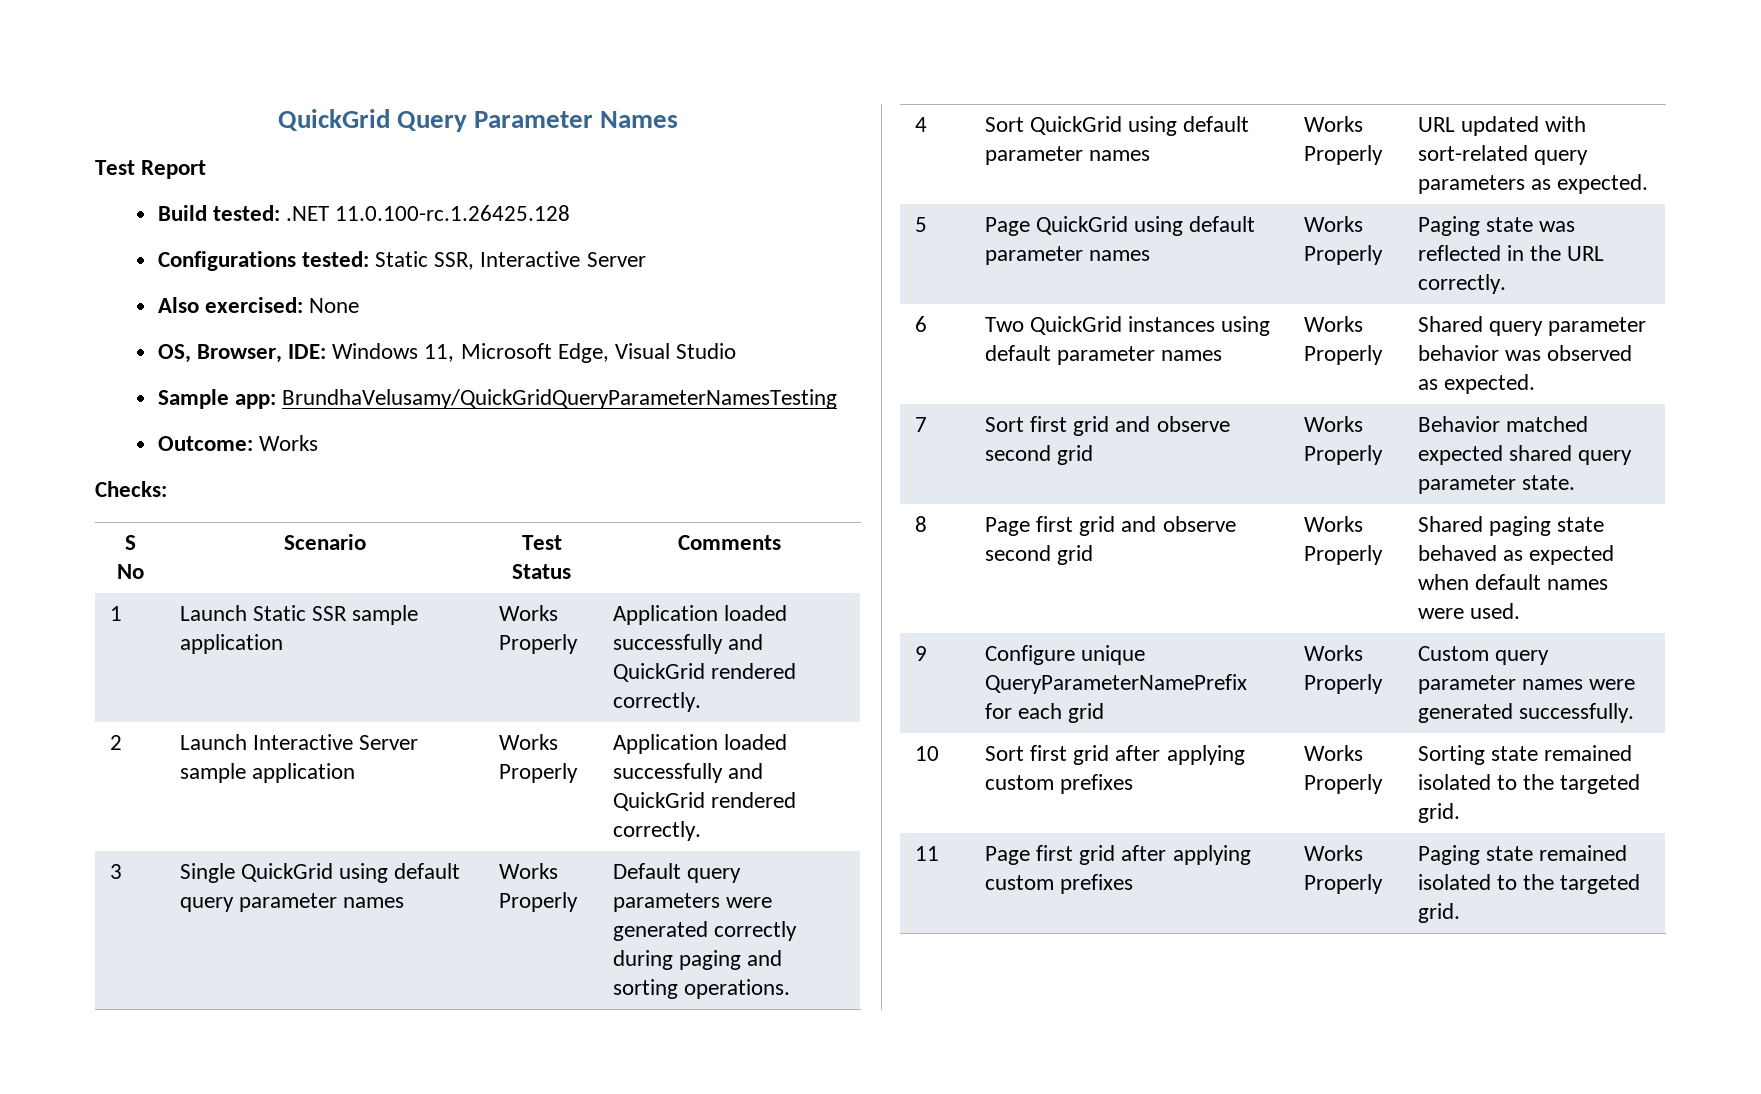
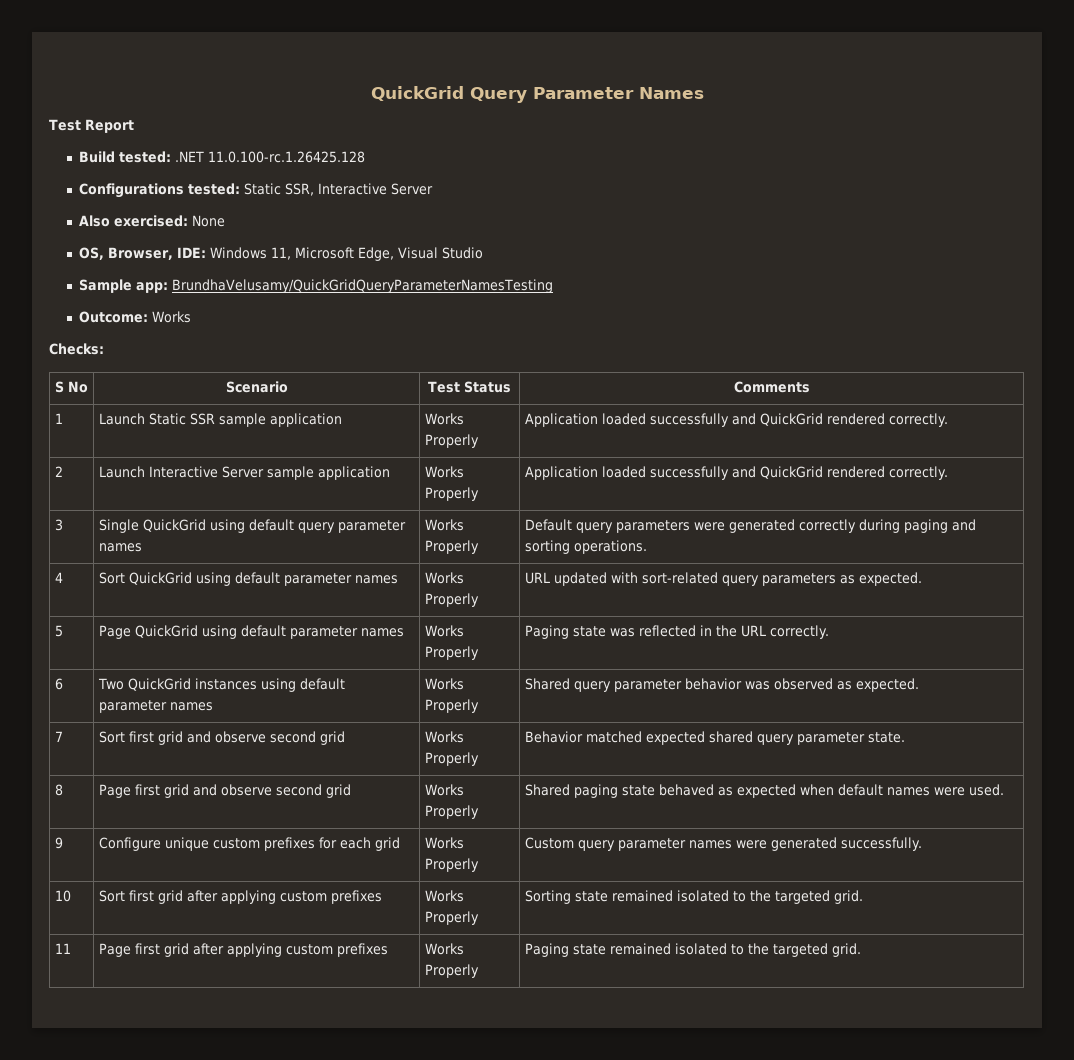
- 9 | Configure unique QueryParameterNamePrefix for each grid | Works Properly | Custom query parameter names were generated successfully.
+ 9 | Configure unique custom prefixes for each grid | Works Properly | Custom query parameter names were generated successfully.

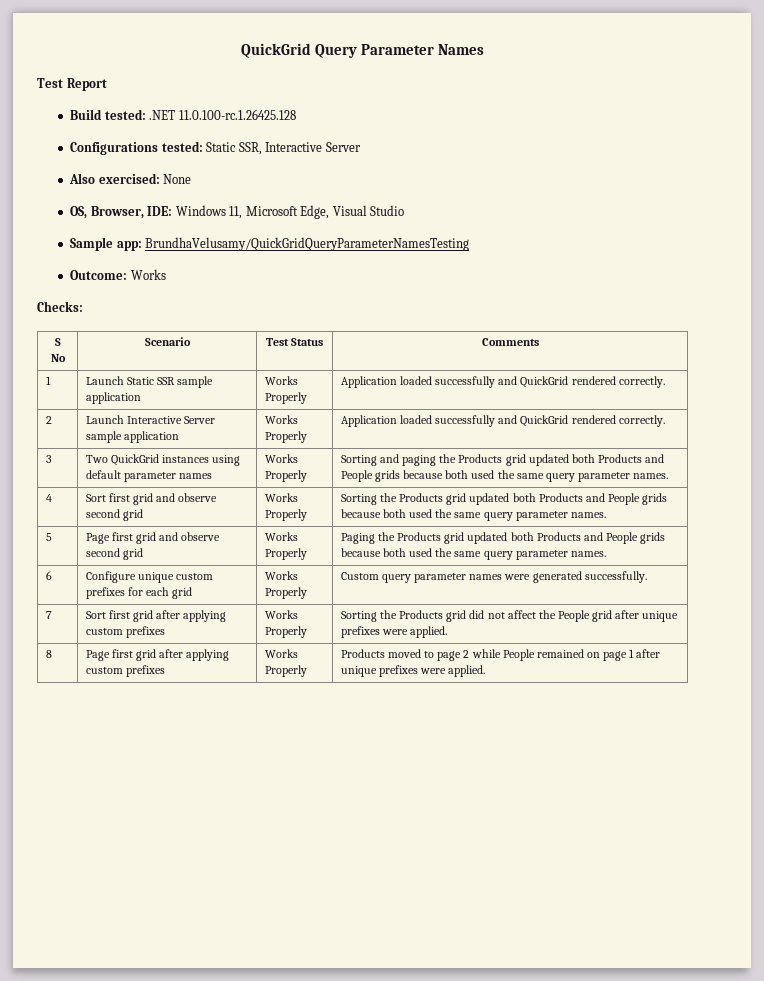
- 3 | Single QuickGrid using default query parameter names | Works Properly | Default query parameters were generated correctly during paging and sorting operations.
- 4 | Sort QuickGrid using default parameter names | Works Properly | URL updated with sort-related query parameters as expected.
- 5 | Page QuickGrid using default parameter names | Works Properly | Paging state was reflected in the URL correctly.
- 6 | Two QuickGrid instances using default parameter names | Works Properly | Shared query parameter behavior was observed as expected.
- 7 | Sort first grid and observe second grid | Works Properly | Behavior matched expected shared query parameter state.
- 8 | Page first grid and observe second grid | Works Properly | Shared paging state behaved as expected when default names were used.
- 9 | Configure unique custom prefixes for each grid | Works Properly | Custom query parameter names were generated successfully.
+ 3 | Two QuickGrid instances using default parameter names | Works Properly | Sorting and paging the Products grid updated both Products and People grids because both used the same query parameter names.
+ 4 | Sort first grid and observe second grid | Works Properly | Sorting the Products grid updated both Products and People grids because both used the same query parameter names.
+ 5 | Page first grid and observe second grid | Works Properly | Paging the Products grid updated both Products and People grids because both used the same query parameter names.
+ 6 | Configure unique custom prefixes for each grid | Works Properly | Custom query parameter names were generated successfully.
- 10 | Sort first grid after applying custom prefixes | Works Properly | Sorting state remained isolated to the targeted grid.
- 11 | Page first grid after applying custom prefixes | Works Properly | Paging state remained isolated to the targeted grid.
+ 7 | Sort first grid after applying custom prefixes | Works Properly | Sorting the Products grid did not affect the People grid after unique prefixes were applied.
+ 8 | Page first grid after applying custom prefixes | Works Properly | Products moved to page 2 while People remained on page 1 after unique prefixes were applied.

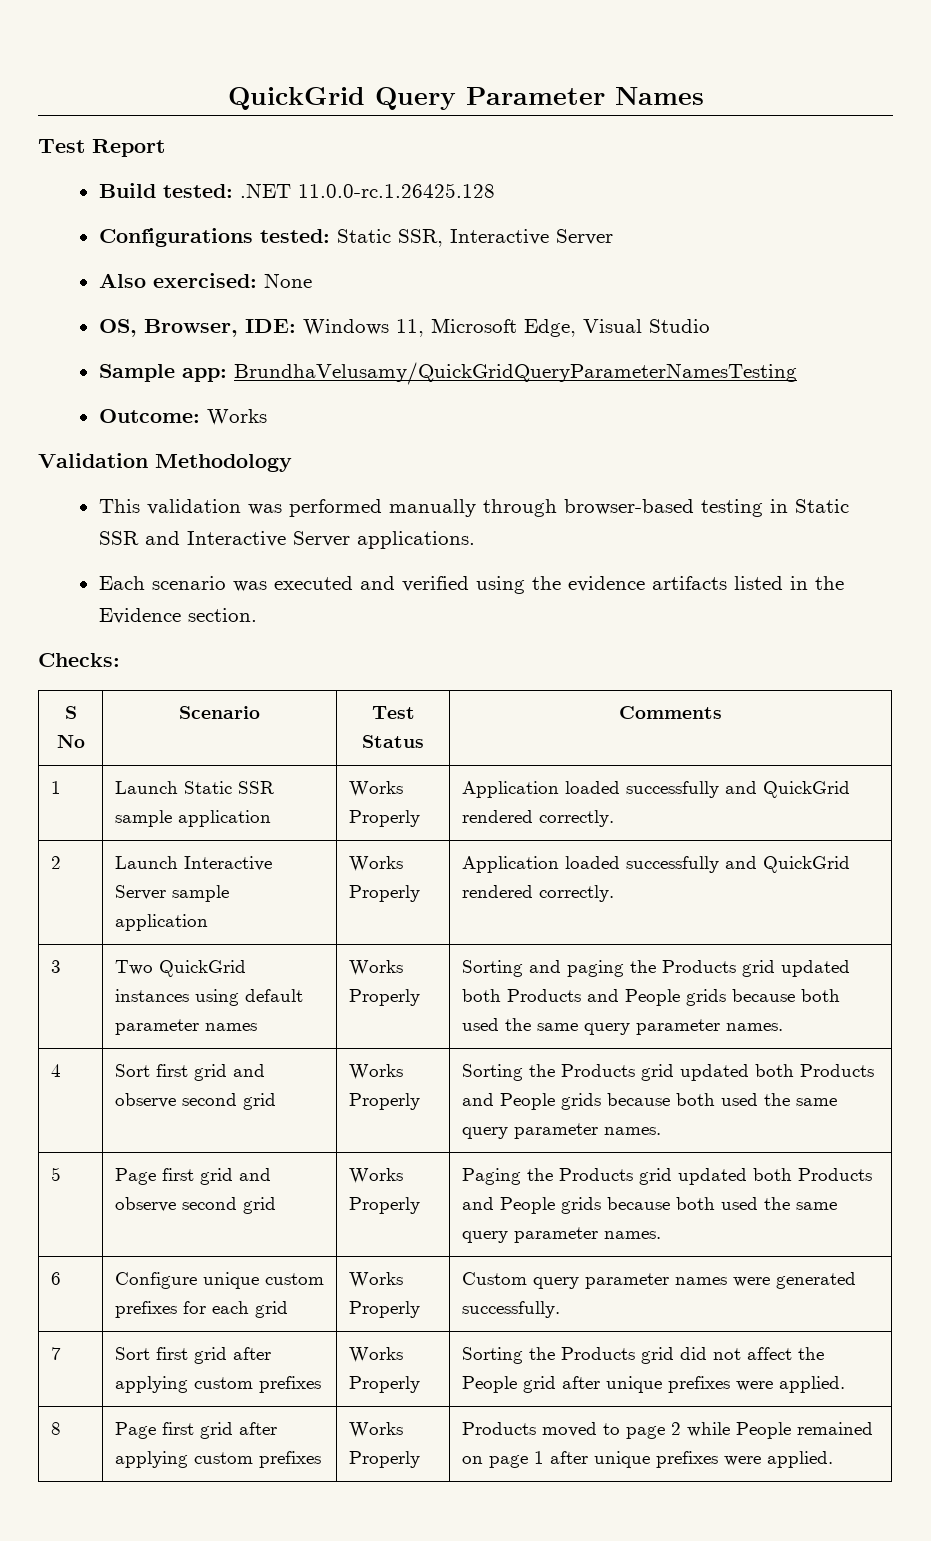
- Build tested: .NET 11.0.100-rc.1.26425.128
+ Build tested: .NET 11.0.0-rc.1.26425.128
+ Validation Methodology
+ This validation was performed manually through browser-based testing in Static SSR and Interactive Server applications.
+ Each scenario was executed and verified using the evidence artifacts listed in the Evidence section.

